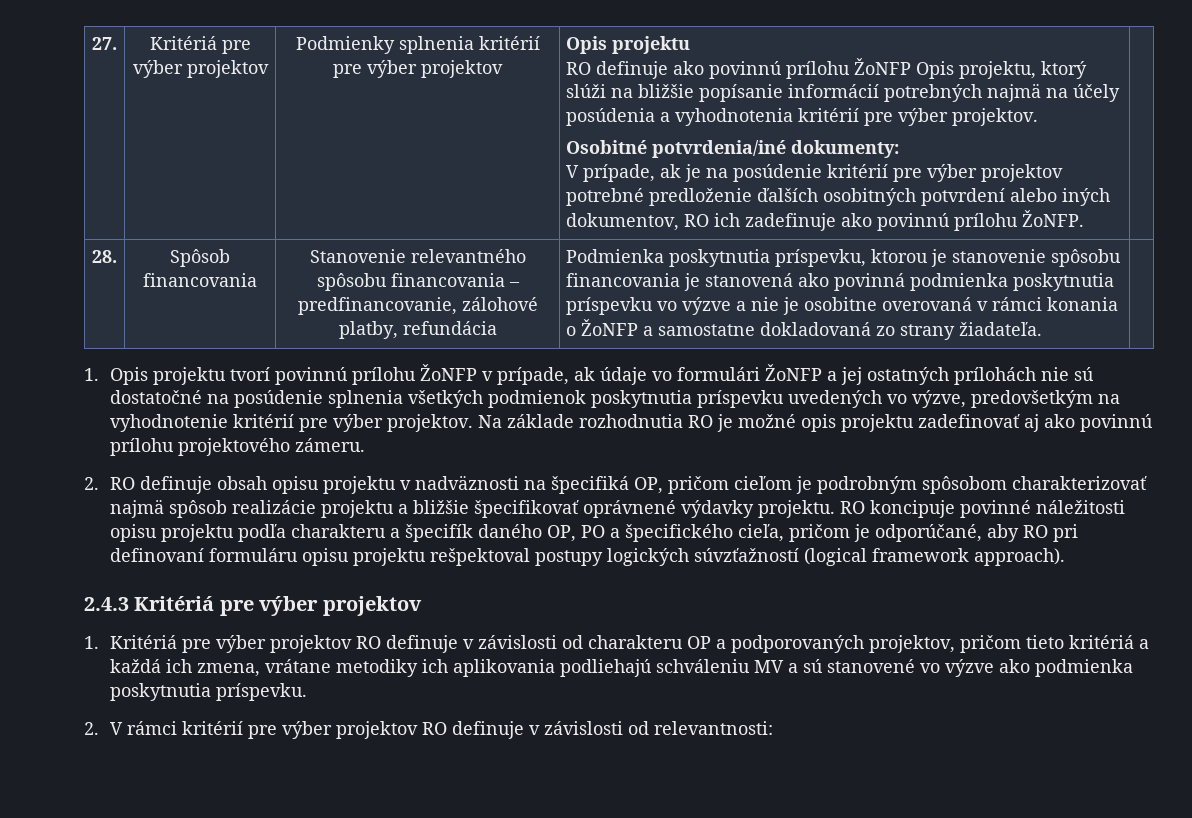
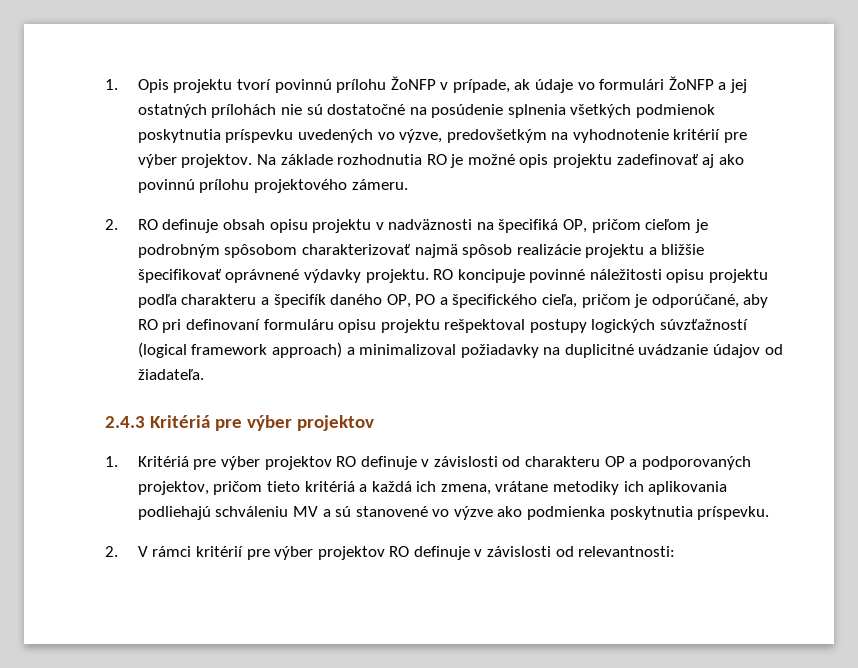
- 27. | Kritériá pre výber projektov | Podmienky splnenia kritérií pre výber projektov | Opis projektu
- RO definuje ako povinnú prílohu ŽoNFP Opis projektu, ktorý slúži na bližšie popísanie informácií potrebných najmä na účely posúdenia a vyhodnotenia kritérií pre výber projektov.
- Osobitné potvrdenia/iné dokumenty:
- V prípade, ak je na posúdenie kritérií pre výber projektov potrebné predloženie ďalších osobitných potvrdení alebo iných dokumentov, RO ich zadefinuje ako povinnú prílohu ŽoNFP. |
- 28. | Spôsob financovania | Stanovenie relevantného spôsobu financovania – predfinancovanie, zálohové platby, refundácia | Podmienka poskytnutia príspevku, ktorou je stanovenie spôsobu financovania je stanovená ako povinná podmienka poskytnutia príspevku vo výzve a nie je osobitne overovaná v rámci konania o ŽoNFP a samostatne dokladovaná zo strany žiadateľa.
- RO koncipuje povinné náležitosti opisu projektu podľa charakteru a špecifík daného OP, PO a špecifického cieľa, pričom je odporúčané, aby RO pri definovaní formuláru opisu projektu rešpektoval postupy logických súvzťažností (logical framework approach).
+ RO koncipuje povinné náležitosti opisu projektu podľa charakteru a špecifík daného OP, PO a špecifického cieľa, pričom je odporúčané, aby RO pri definovaní formuláru opisu projektu rešpektoval postupy logických súvzťažností (logical framework approach) a minimalizoval požiadavky na duplicitné uvádzanie údajov od žiadateľa.

